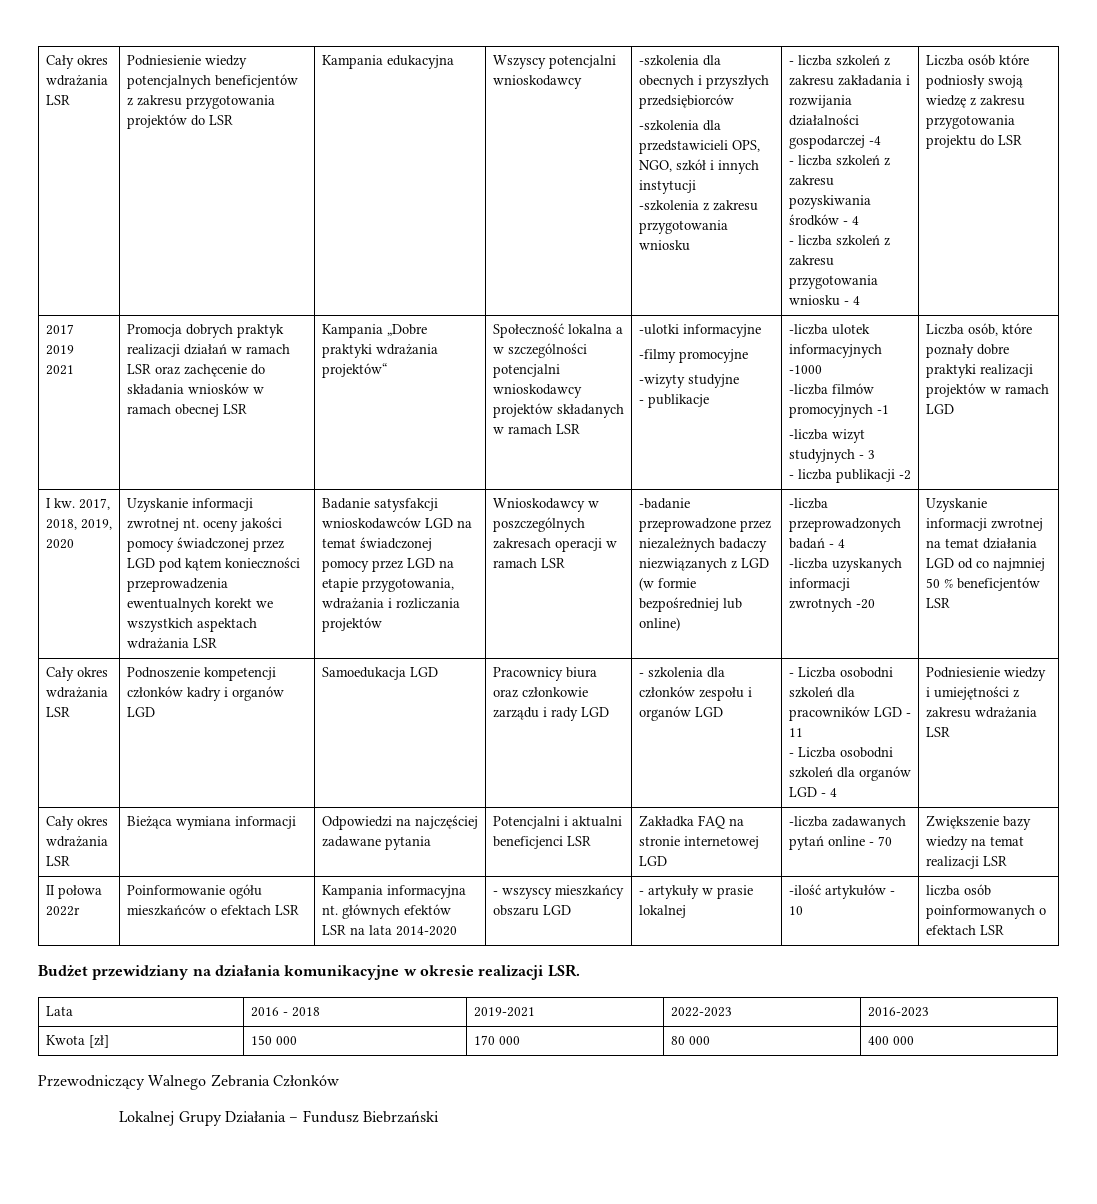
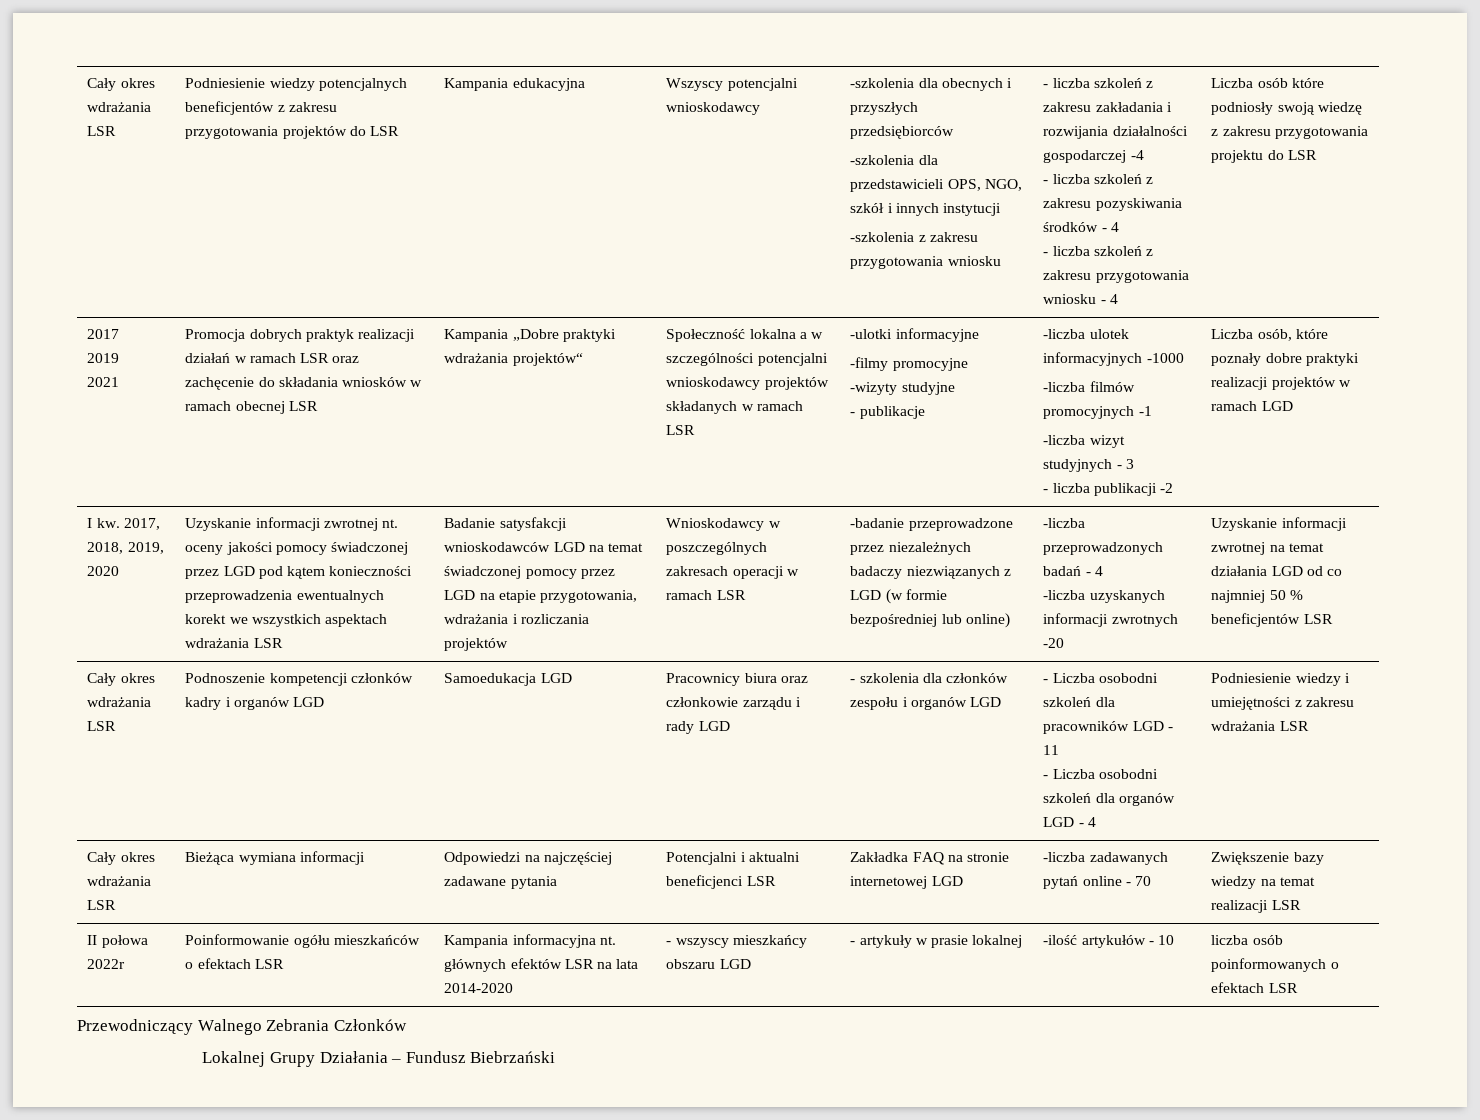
- Budżet przewidziany na działania komunikacyjne w okresie realizacji LSR.
- Lata | 2016 - 2018 | 2019-2021 | 2022-2023 | 2016-2023
- Kwota [zł] | 150 000 | 170 000 | 80 000 | 400 000

